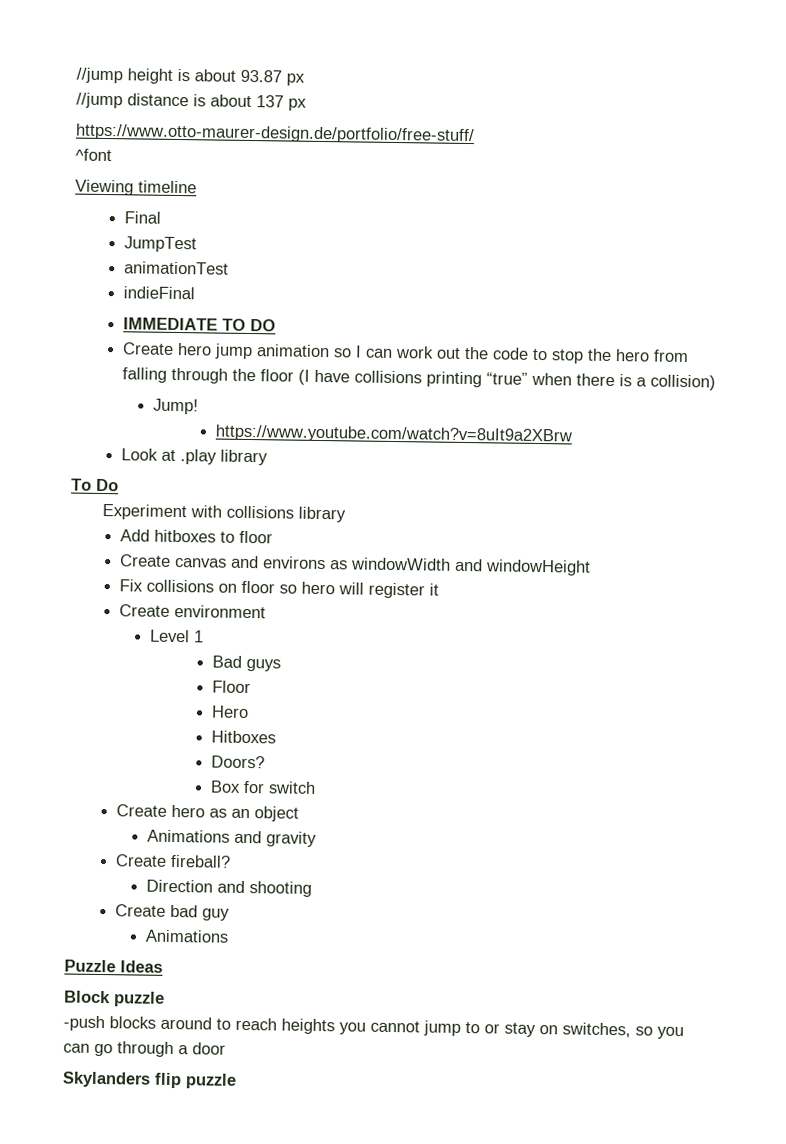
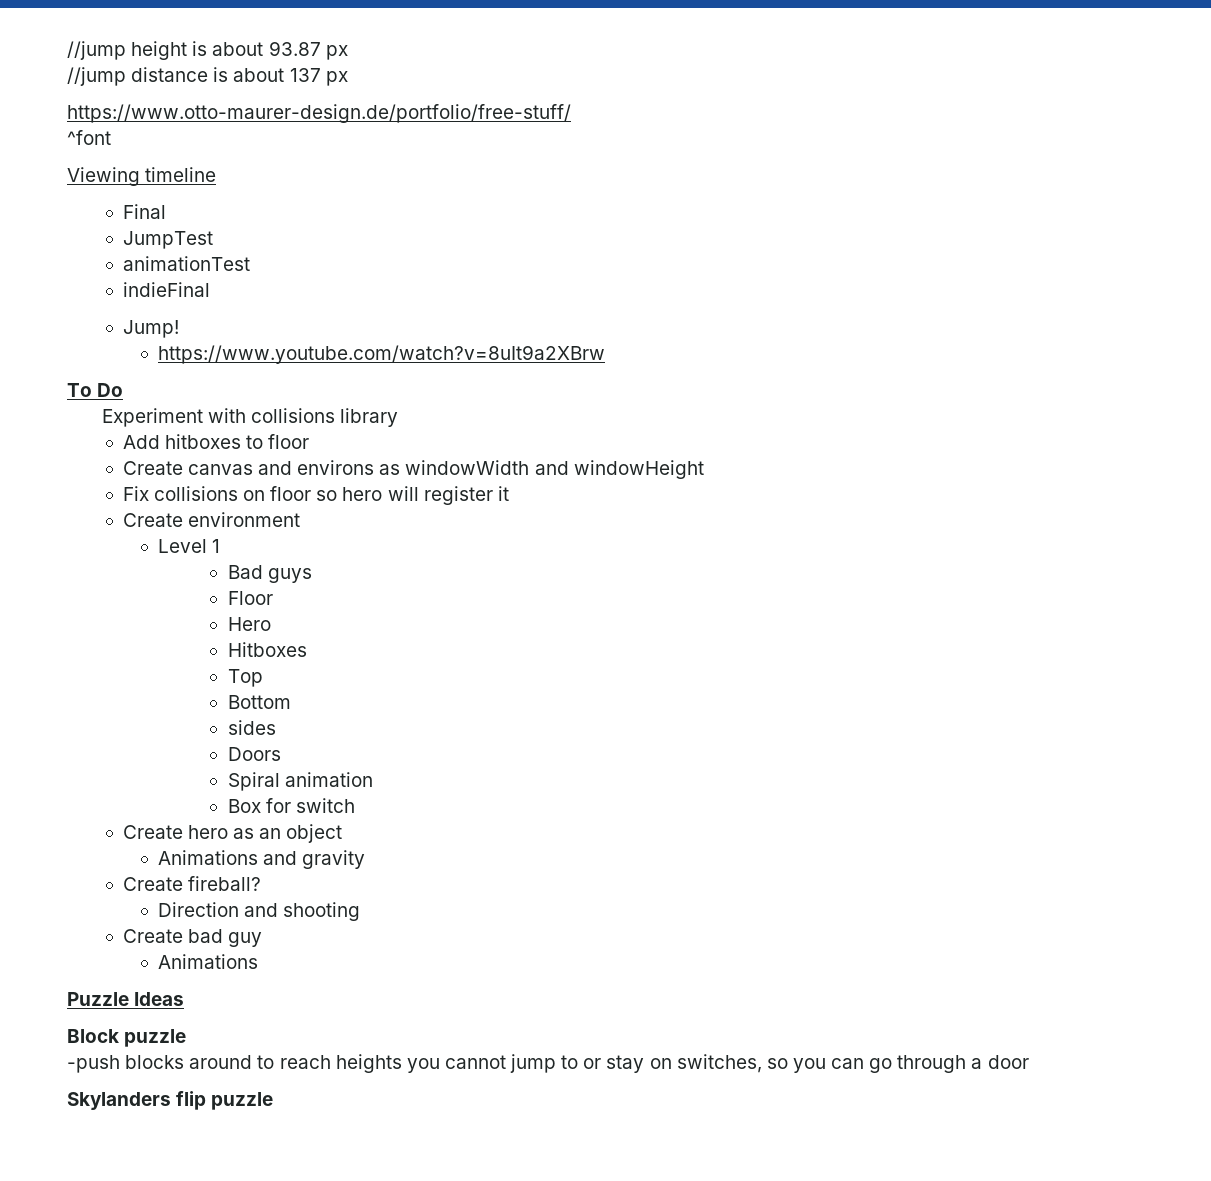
- IMMEDIATE TO DO
- Create hero jump animation so I can work out the code to stop the hero from falling through the floor (I have collisions printing “true” when there is a collision)
  Jump!
  https://www.youtube.com/watch?v=8uIt9a2XBrw
- Look at .play library
- Doors?
+ Top
+ Bottom
+ sides
+ Doors
+ Spiral animation

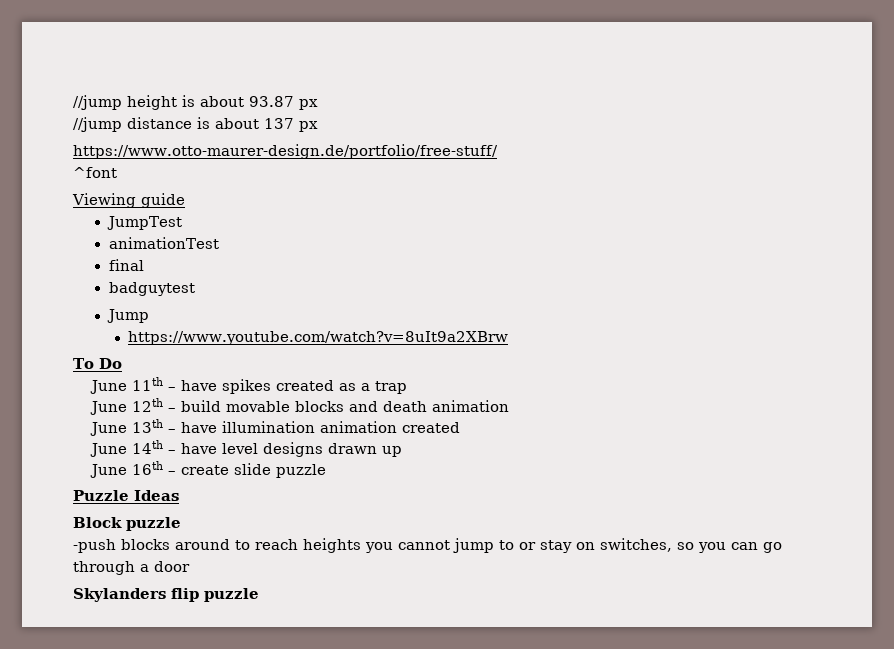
- Viewing timeline
- Final
+ Viewing guide
- indieFinal
- Jump!
+ final
+ badguytest
+ Jump
- Experiment with collisions library
- Add hitboxes to floor
- Create canvas and environs as windowWidth and windowHeight
- Fix collisions on floor so hero will register it
- Create environment
- Level 1
- Bad guys
- Floor
- Hero
- Hitboxes
- Top
- Bottom
- sides
- Doors
- Spiral animation
- Box for switch
- Create hero as an object
- Animations and gravity
- Create fireball?
- Direction and shooting
- Create bad guy
- Animations
+ June 11th – have spikes created as a trap
+ June 12th – build movable blocks and death animation
+ June 13th – have illumination animation created
+ June 14th – have level designs drawn up
+ June 16th – create slide puzzle

